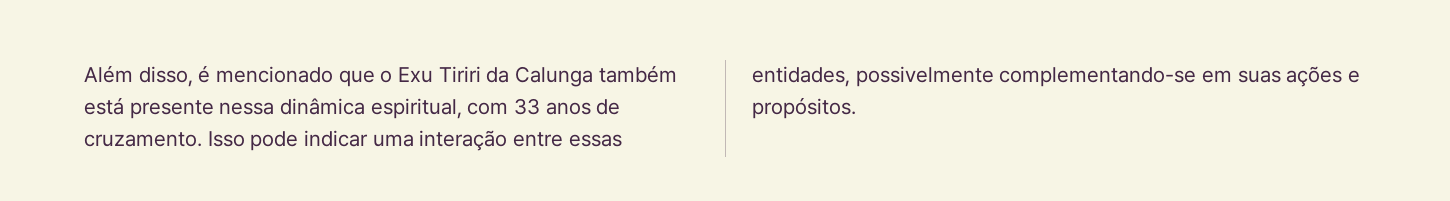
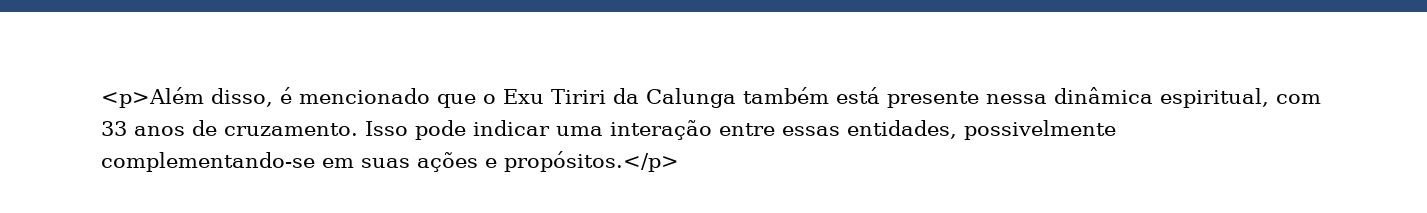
- Além disso, é mencionado que o Exu Tiriri da Calunga também está presente nessa dinâmica espiritual, com 33 anos de cruzamento.
+ <p>Além disso, é mencionado que o Exu Tiriri da Calunga também está presente nessa dinâmica espiritual, com 33 anos de cruzamento.
- Isso pode indicar uma interação entre essas entidades, possivelmente complementando-se em suas ações e propósitos.
+ Isso pode indicar uma interação entre essas entidades, possivelmente complementando-se em suas ações e propósitos.</p>

